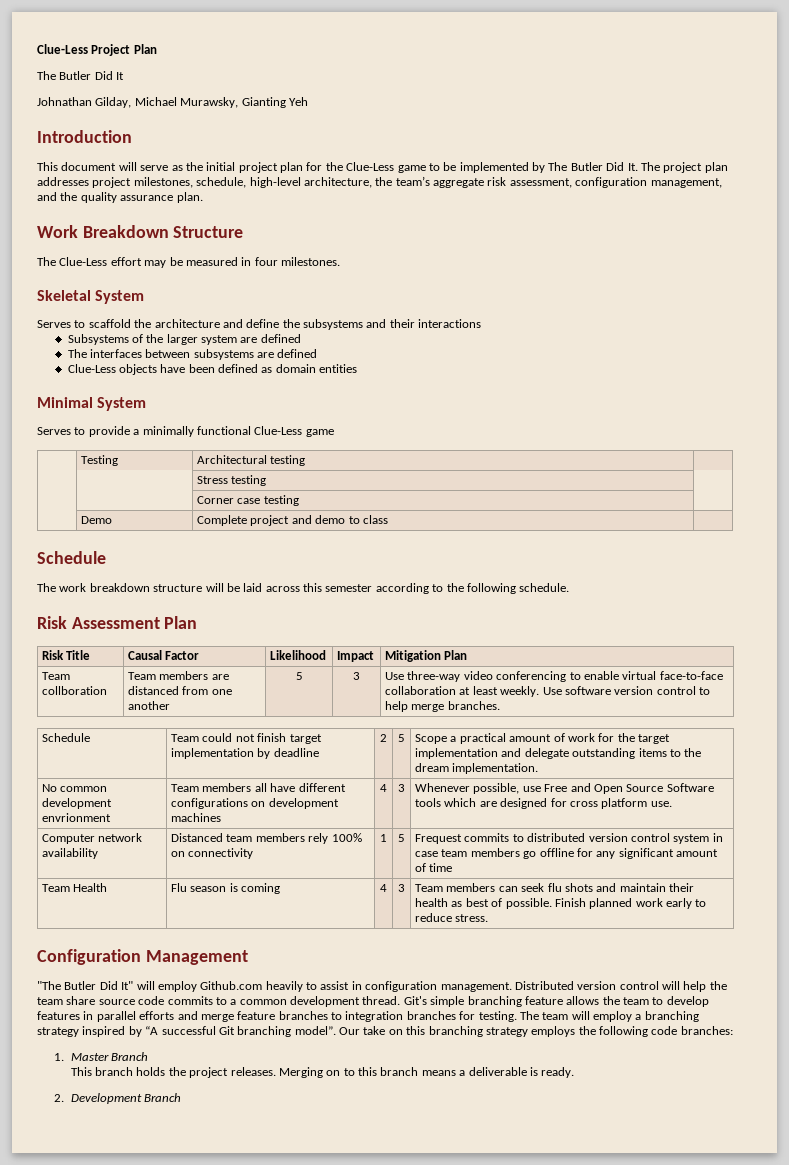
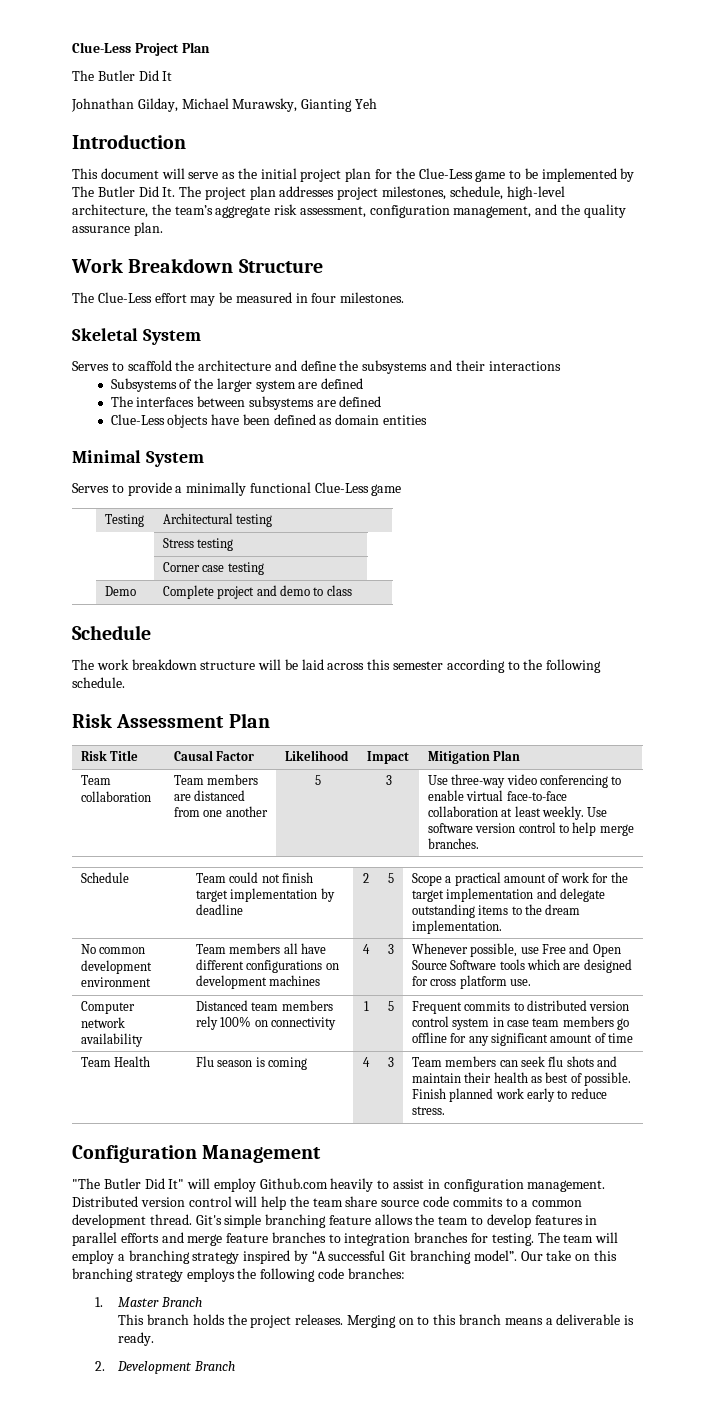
- Team collboration | Team members are distanced from one another | 5 | 3 | Use three-way video conferencing to enable virtual face-to-face collaboration at least weekly. Use software version control to help merge branches.
+ Team collaboration | Team members are distanced from one another | 5 | 3 | Use three-way video conferencing to enable virtual face-to-face collaboration at least weekly. Use software version control to help merge branches.
- No common development envrionment | Team members all have different configurations on development machines | 4 | 3 | Whenever possible, use Free and Open Source Software tools which are designed for cross platform use.
+ No common development environment | Team members all have different configurations on development machines | 4 | 3 | Whenever possible, use Free and Open Source Software tools which are designed for cross platform use.
- Computer network availability | Distanced team members rely 100% on connectivity | 1 | 5 | Frequest commits to distributed version control system in case team members go offline for any significant amount of time
+ Computer network availability | Distanced team members rely 100% on connectivity | 1 | 5 | Frequent commits to distributed version control system in case team members go offline for any significant amount of time

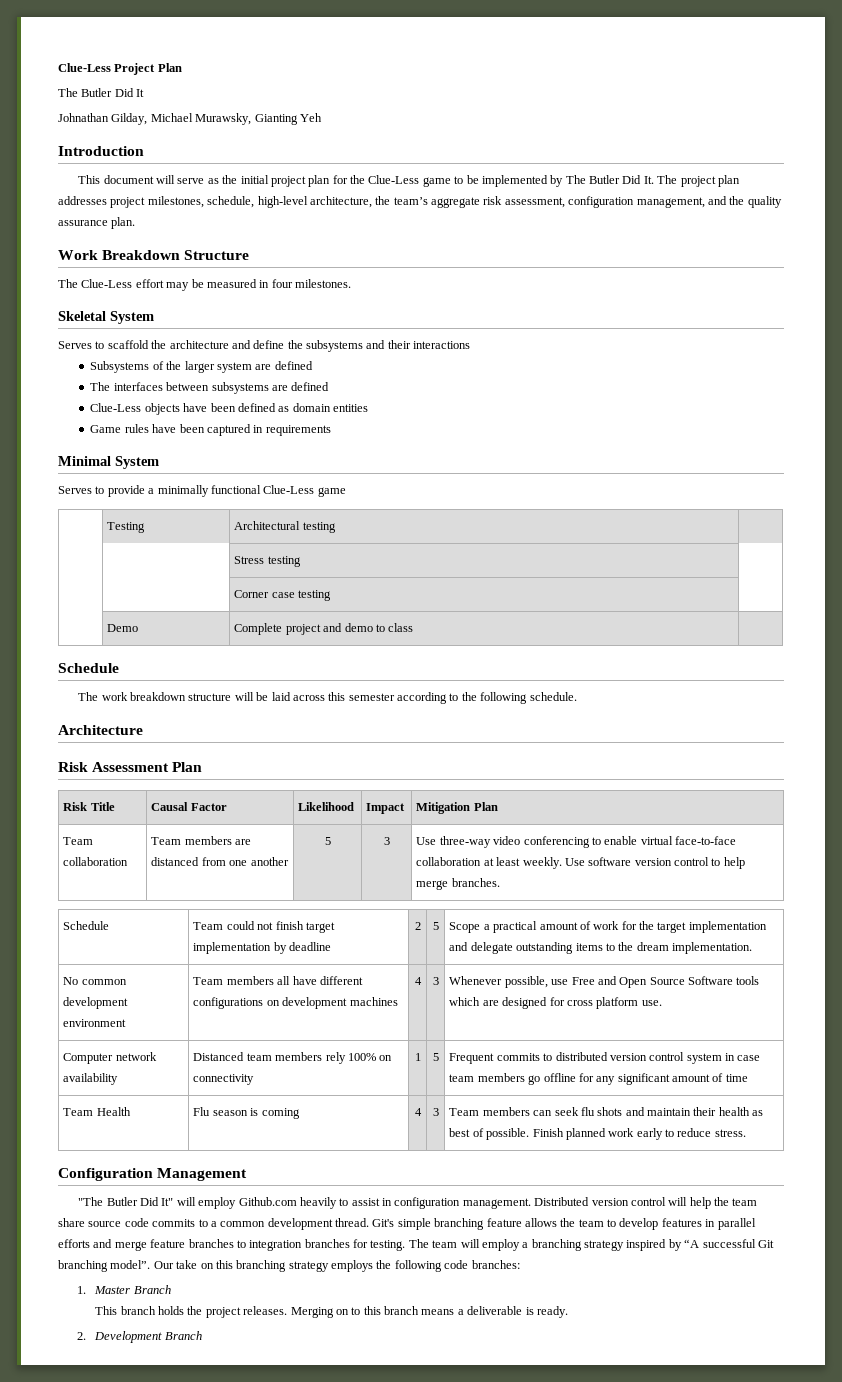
+ Game rules have been captured in requirements
+ Architecture

